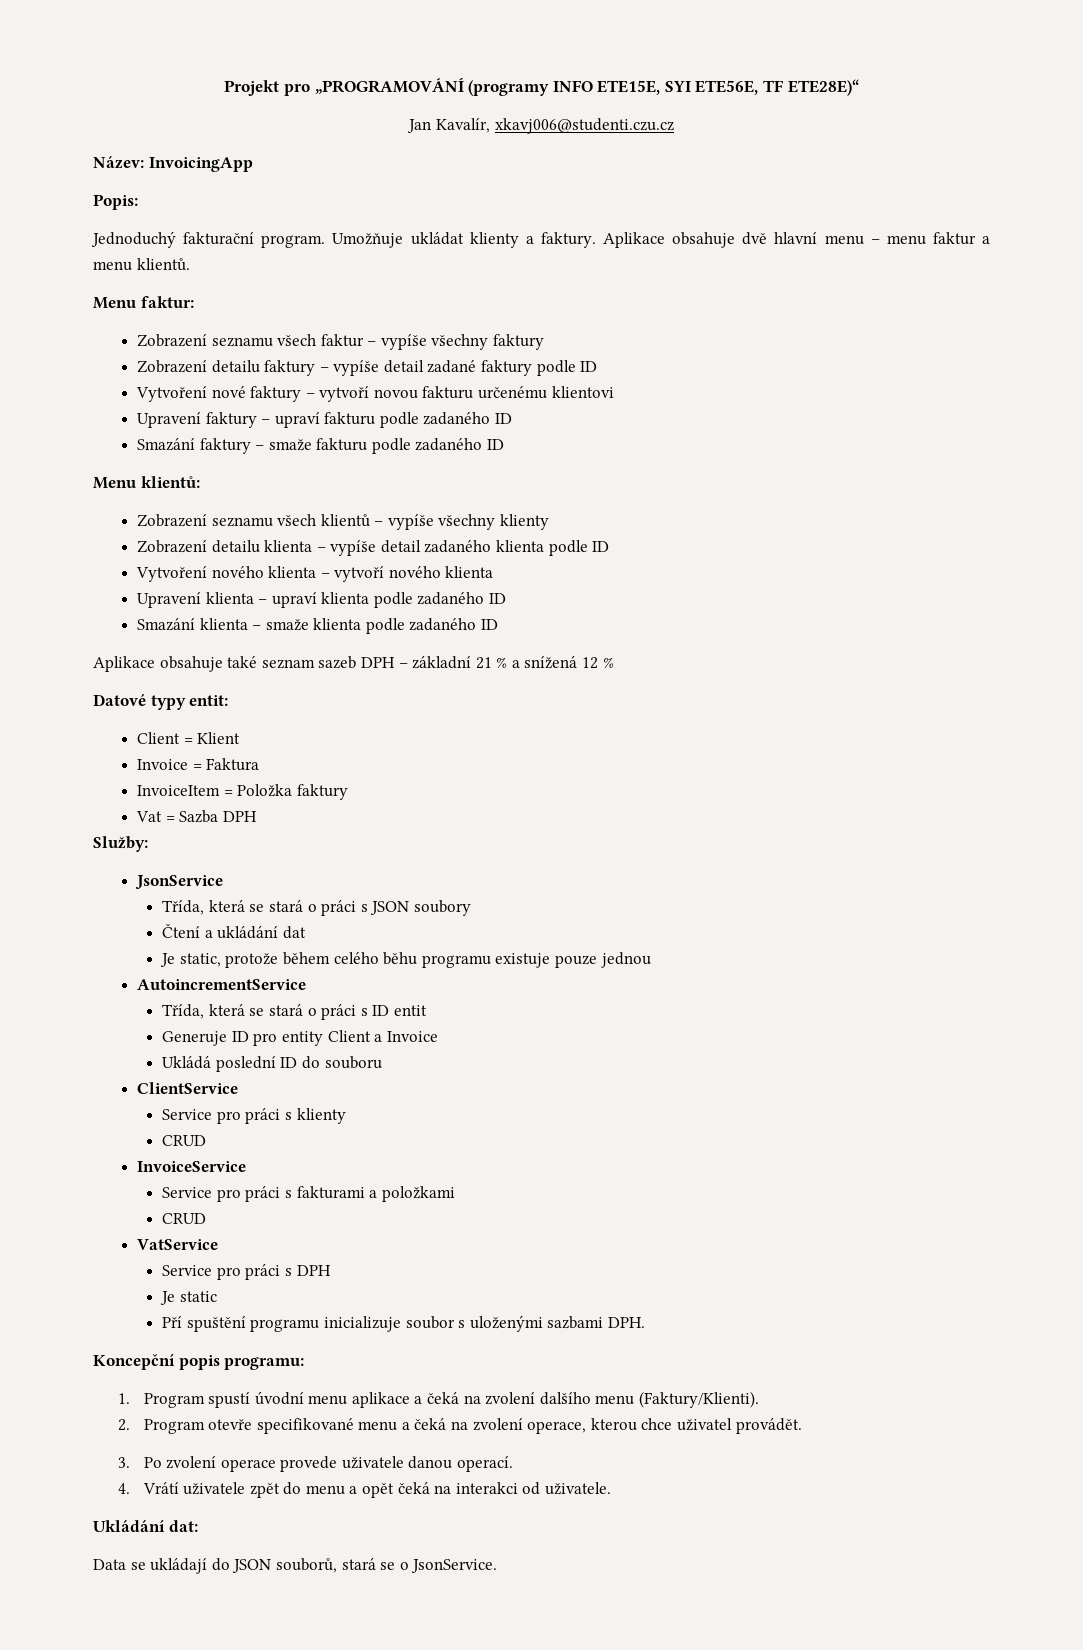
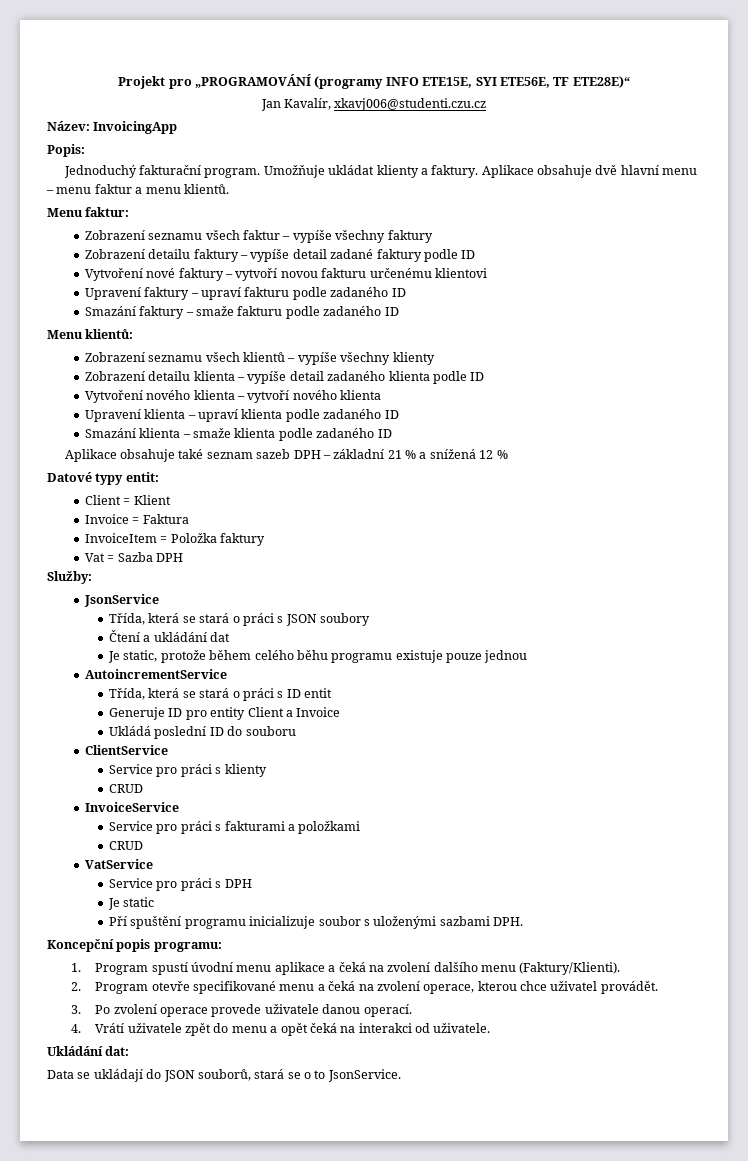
- Data se ukládají do JSON souborů, stará se o JsonService.
+ Data se ukládají do JSON souborů, stará se o to JsonService.

